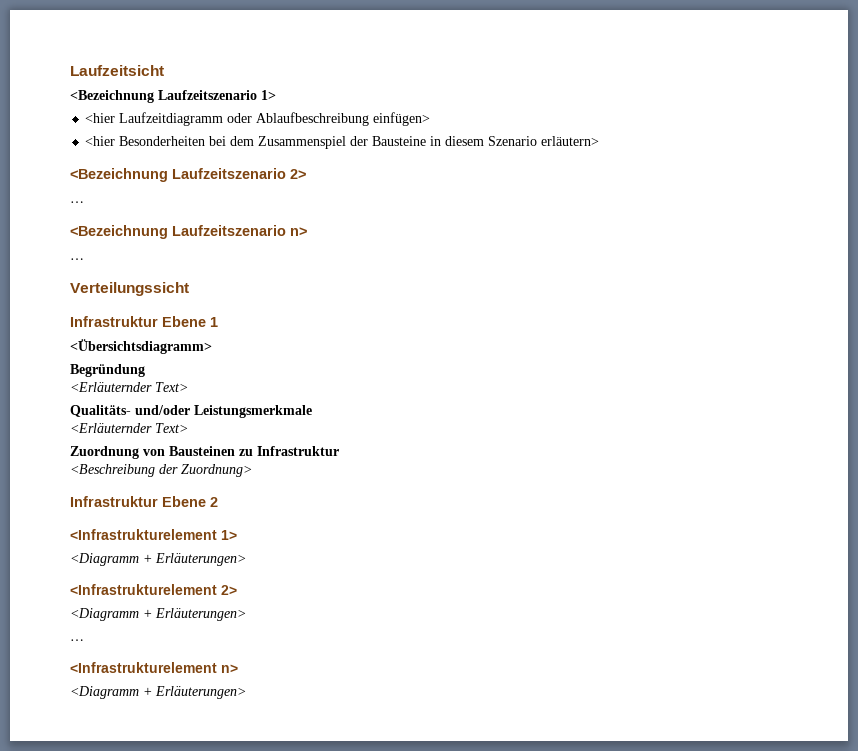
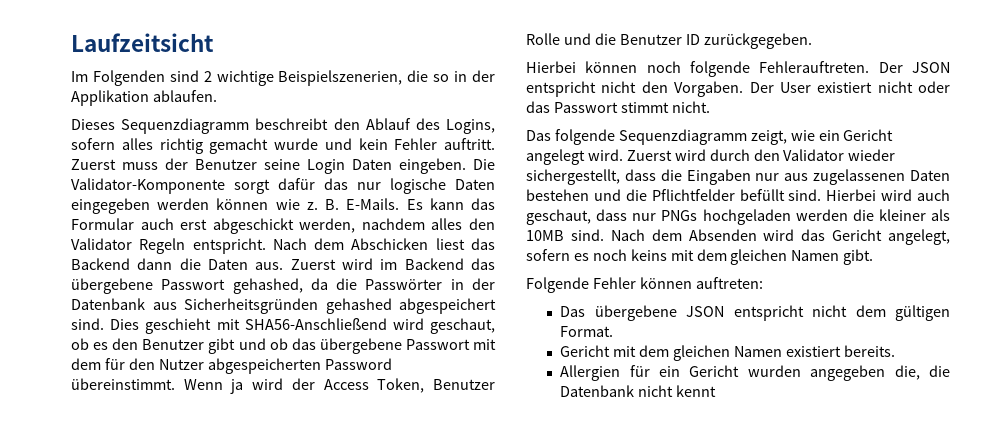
- <Bezeichnung Laufzeitszenario 1>
- <hier Laufzeitdiagramm oder Ablaufbeschreibung einfügen>
- <hier Besonderheiten bei dem Zusammenspiel der Bausteine in diesem Szenario erläutern>
- <Bezeichnung Laufzeitszenario 2>
- …
- <Bezeichnung Laufzeitszenario n>
- …
- Verteilungssicht
- Infrastruktur Ebene 1
- <Übersichtsdiagramm>
- Begründung
- <Erläuternder Text>
- Qualitäts- und/oder Leistungsmerkmale
- <Erläuternder Text>
- Zuordnung von Bausteinen zu Infrastruktur
- <Beschreibung der Zuordnung>
- Infrastruktur Ebene 2
- <Infrastrukturelement 1>
- <Diagramm + Erläuterungen>
- <Infrastrukturelement 2>
- <Diagramm + Erläuterungen>
- …
- <Infrastrukturelement n>
- <Diagramm + Erläuterungen>
+ Im Folgenden sind 2 wichtige Beispielszenerien, die so in der Applikation ablaufen.
+ Dieses Sequenzdiagramm beschreibt den Ablauf des Logins, sofern alles richtig gemacht wurde und kein Fehler auftritt. Zuerst muss der Benutzer seine Login Daten eingeben. Die Validator-Komponente sorgt dafür das nur logische Daten eingegeben werden können wie z. B. E-Mails. Es kann das Formular auch erst abgeschickt werden, nachdem alles den Validator Regeln entspricht. Nach dem Abschicken liest das Backend dann die Daten aus. Zuerst wird im Backend das übergebene Passwort gehashed, da die Passwörter in der Datenbank aus Sicherheitsgründen gehashed abgespeichert sind. Dies geschieht mit SHA56-Anschließend wird geschaut, ob es den Benutzer gibt und ob das übergebene Passwort mit dem für den Nutzer abgespeicherten Password übereinstimmt. Wenn ja wird der Access Token, Benutzer Rolle und die Benutzer ID zurückgegeben.
+ Hierbei können noch folgende Fehlerauftreten. Der JSON entspricht nicht den Vorgaben. Der User existiert nicht oder das Passwort stimmt nicht.
+ Das folgende Sequenzdiagramm zeigt, wie ein Gericht angelegt wird. Zuerst wird durch den Validator wieder sichergestellt, dass die Eingaben nur aus zugelassenen Daten bestehen und die Pflichtfelder befüllt sind. Hierbei wird auch geschaut, dass nur PNGs hochgeladen werden die kleiner als 10MB sind. Nach dem Absenden wird das Gericht angelegt, sofern es noch keins mit dem gleichen Namen gibt.
+ Folgende Fehler können auftreten:
+ Das übergebene JSON entspricht nicht dem gültigen Format.
+ Gericht mit dem gleichen Namen existiert bereits.
+ Allergien für ein Gericht wurden angegeben die, die Datenbank nicht kennt

